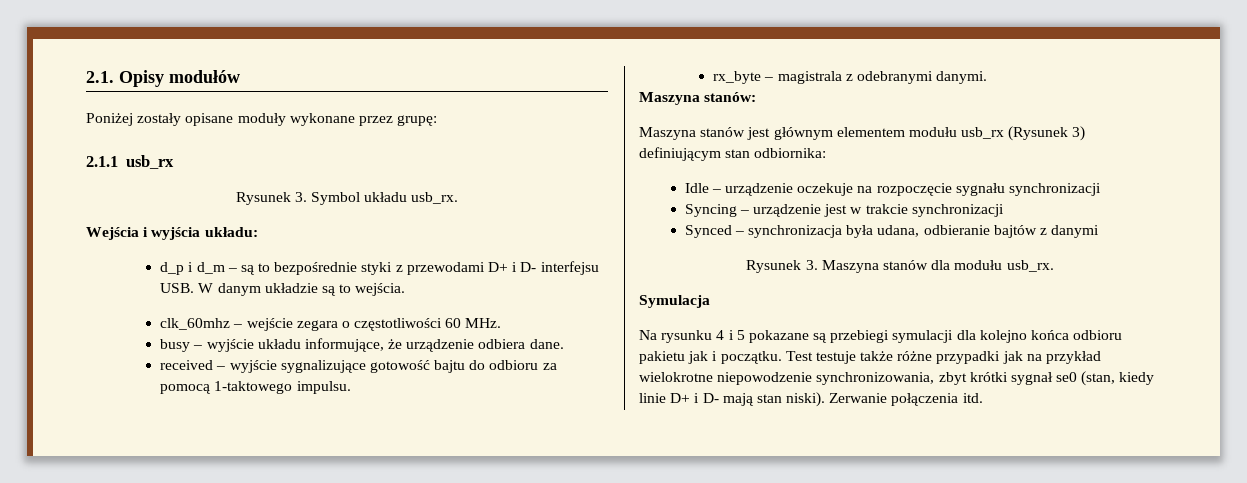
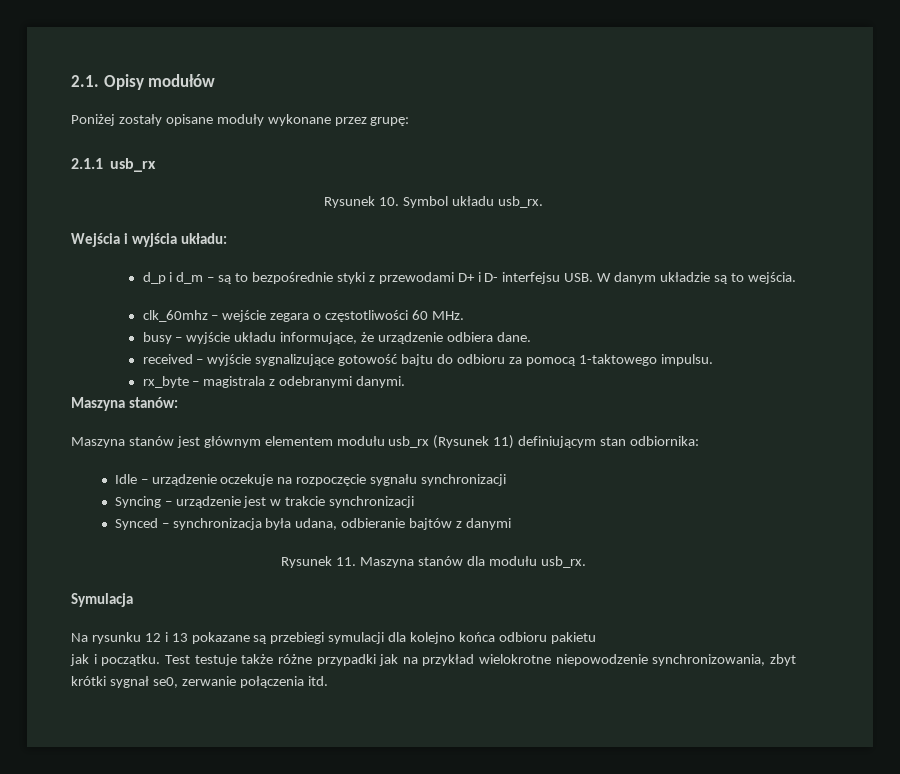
- Rysunek 3. Symbol układu usb_rx.
+ Rysunek 10. Symbol układu usb_rx.
- Maszyna stanów jest głównym elementem modułu usb_rx (Rysunek 3) definiującym stan odbiornika:
+ Maszyna stanów jest głównym elementem modułu usb_rx (Rysunek 11) definiującym stan odbiornika:
- Rysunek 3. Maszyna stanów dla modułu usb_rx.
+ Rysunek 11. Maszyna stanów dla modułu usb_rx.
- Na rysunku 4 i 5 pokazane są przebiegi symulacji dla kolejno końca odbioru pakietu jak i początku.
+ Na rysunku 12 i 13 pokazane są przebiegi symulacji dla kolejno końca odbioru pakietu
+ jak i początku.
- Test testuje także różne przypadki jak na przykład wielokrotne niepowodzenie synchronizowania, zbyt krótki sygnał se0 (stan, kiedy linie D+ i D- mają stan niski). Zerwanie połączenia itd.
+ Test testuje także różne przypadki jak na przykład wielokrotne niepowodzenie synchronizowania, zbyt krótki sygnał se0, zerwanie połączenia itd.

